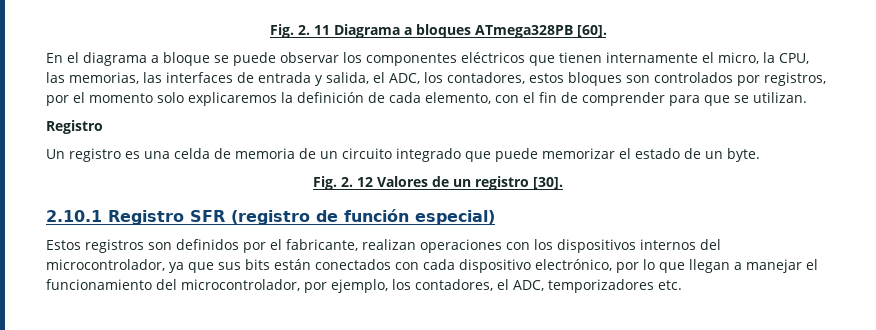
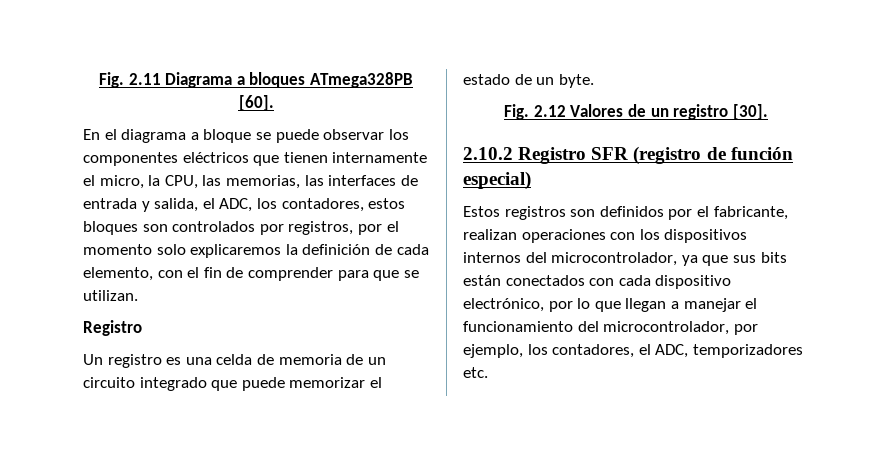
- Fig. 2. 11 Diagrama a bloques ATmega328PB [60].
+ Fig. 2.11 Diagrama a bloques ATmega328PB [60].
- Fig. 2. 12 Valores de un registro [30].
+ Fig. 2.12 Valores de un registro [30].
- 2.10.1 Registro SFR (registro de función especial)
+ 2.10.2 Registro SFR (registro de función especial)

